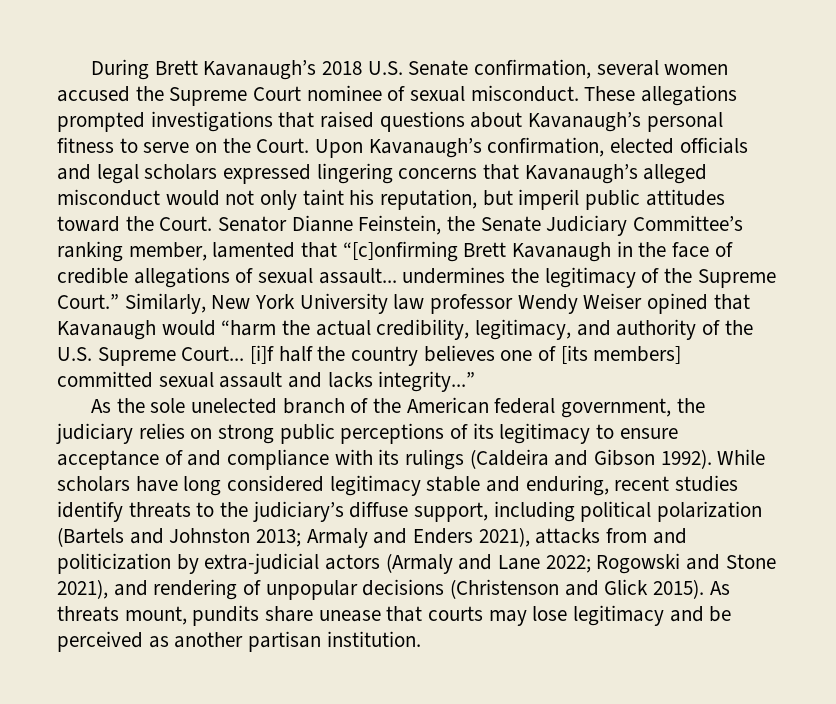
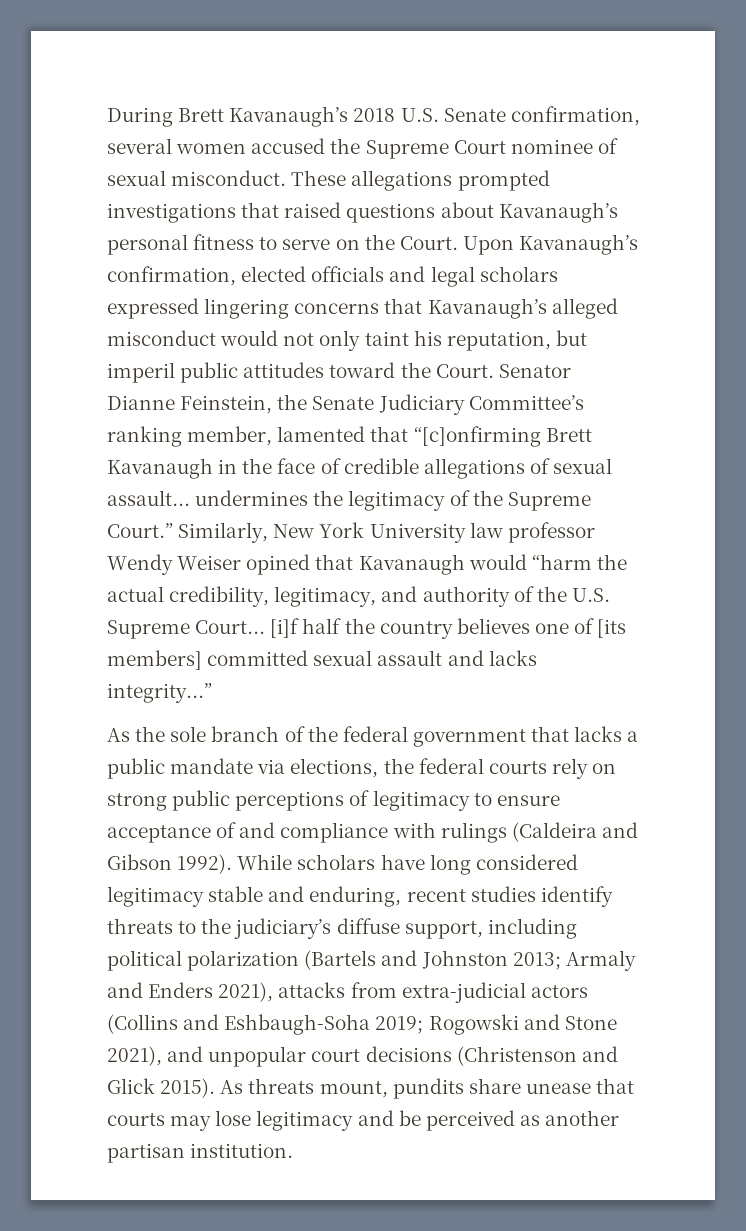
- As the sole unelected branch of the American federal government, the judiciary relies on strong public perceptions of its legitimacy to ensure acceptance of and compliance with its rulings (Caldeira and Gibson 1992).
+ As the sole branch of the federal government that lacks a public mandate via elections, the federal courts rely on strong public perceptions of legitimacy to ensure acceptance of and compliance with rulings (Caldeira and Gibson 1992).
- While scholars have long considered legitimacy stable and enduring, recent studies identify threats to the judiciary’s diffuse support, including political polarization (Bartels and Johnston 2013; Armaly and Enders 2021), attacks from and politicization by extra-judicial actors (Armaly and Lane 2022; Rogowski and Stone 2021), and rendering of unpopular decisions (Christenson and Glick 2015).
+ While scholars have long considered legitimacy stable and enduring, recent studies identify threats to the judiciary’s diffuse support, including political polarization (Bartels and Johnston 2013; Armaly and Enders 2021), attacks from extra-judicial actors (Collins and Eshbaugh-Soha 2019; Rogowski and Stone 2021), and unpopular court decisions (Christenson and Glick 2015).

